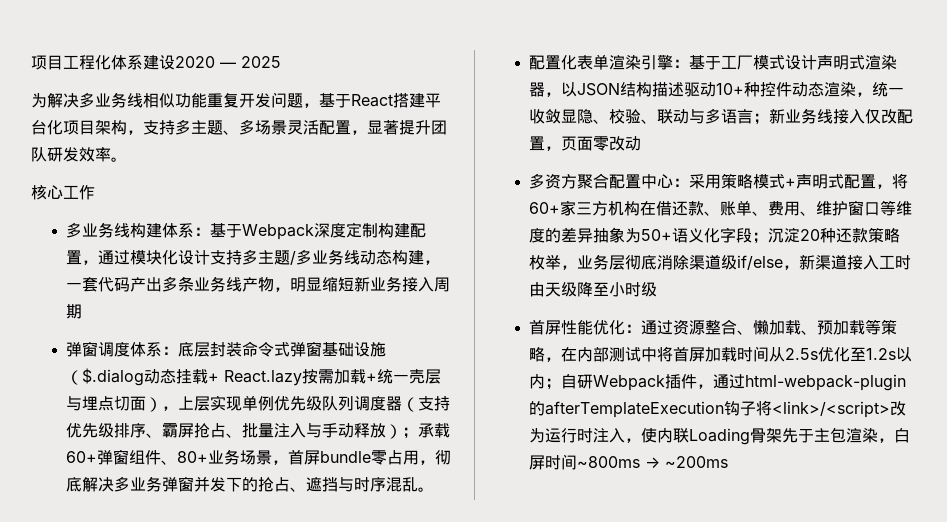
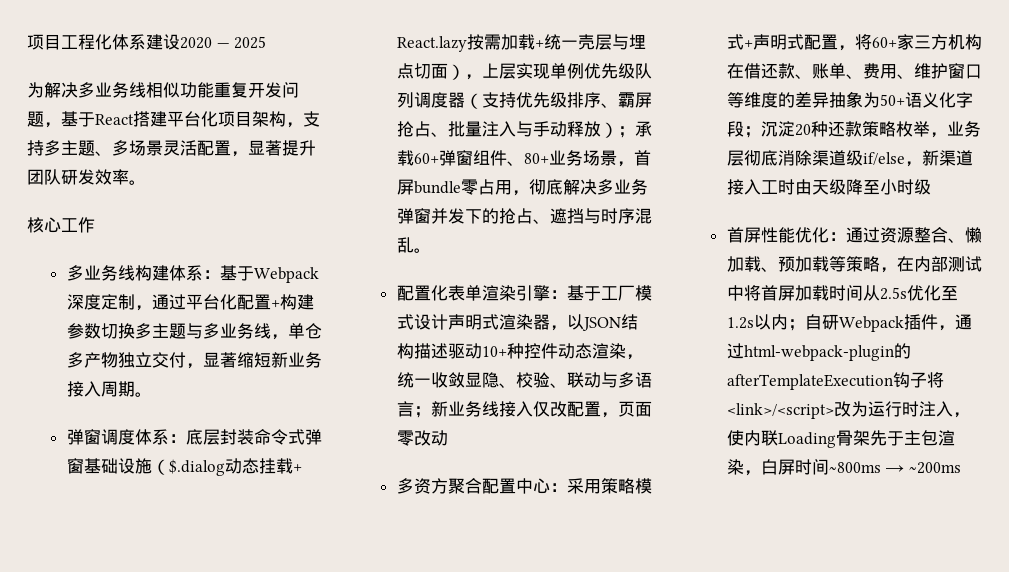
- 多业务线构建体系：基于Webpack深度定制构建配置，通过模块化设计支持多主题/多业务线动态构建，一套代码产出多条业务线产物，明显缩短新业务接入周期
+ 多业务线构建体系：基于Webpack深度定制，通过平台化配置+构建参数切换多主题与多业务线，单仓多产物独立交付，显著缩短新业务接入周期。

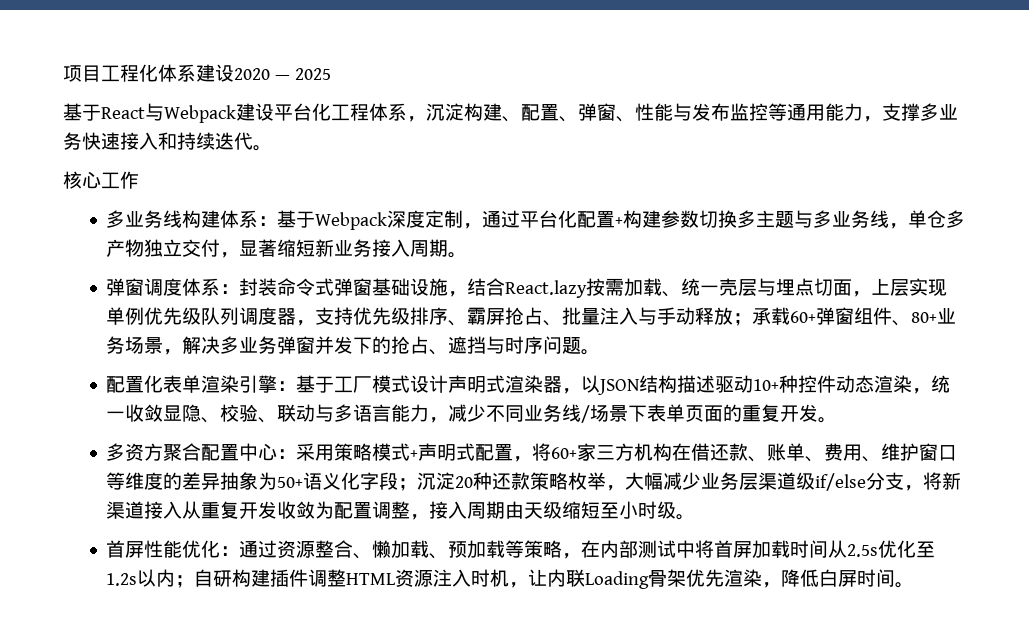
- 为解决多业务线相似功能重复开发问题，基于React搭建平台化项目架构，支持多主题、多场景灵活配置，显著提升团队研发效率。
+ 基于React与Webpack建设平台化工程体系，沉淀构建、配置、弹窗、性能与发布监控等通用能力，支撑多业务快速接入和持续迭代。
- 弹窗调度体系：底层封装命令式弹窗基础设施（$.dialog动态挂载+ React.lazy按需加载+统一壳层与埋点切面），上层实现单例优先级队列调度器（支持优先级排序、霸屏抢占、批量注入与手动释放）；承载60+弹窗组件、80+业务场景，首屏bundle零占用，彻底解决多业务弹窗并发下的抢占、遮挡与时序混乱。
+ 弹窗调度体系：封装命令式弹窗基础设施，结合React.lazy按需加载、统一壳层与埋点切面，上层实现单例优先级队列调度器，支持优先级排序、霸屏抢占、批量注入与手动释放；承载60+弹窗组件、80+业务场景，解决多业务弹窗并发下的抢占、遮挡与时序问题。
- 配置化表单渲染引擎：基于工厂模式设计声明式渲染器，以JSON结构描述驱动10+种控件动态渲染，统一收敛显隐、校验、联动与多语言；新业务线接入仅改配置，页面零改动
+ 配置化表单渲染引擎：基于工厂模式设计声明式渲染器，以JSON结构描述驱动10+种控件动态渲染，统一收敛显隐、校验、联动与多语言能力，减少不同业务线/场景下表单页面的重复开发。
- 多资方聚合配置中心：采用策略模式+声明式配置，将60+家三方机构在借还款、账单、费用、维护窗口等维度的差异抽象为50+语义化字段；沉淀20种还款策略枚举，业务层彻底消除渠道级if/else，新渠道接入工时由天级降至小时级
+ 多资方聚合配置中心：采用策略模式+声明式配置，将60+家三方机构在借还款、账单、费用、维护窗口等维度的差异抽象为50+语义化字段；沉淀20种还款策略枚举，大幅减少业务层渠道级if/else分支，将新渠道接入从重复开发收敛为配置调整，接入周期由天级缩短至小时级。
- 首屏性能优化：通过资源整合、懒加载、预加载等策略，在内部测试中将首屏加载时间从2.5s优化至1.2s以内；自研Webpack插件，通过html-webpack-plugin的afterTemplateExecution钩子将<link>/<script>改为运行时注入，使内联Loading骨架先于主包渲染，白屏时间~800ms → ~200ms
+ 首屏性能优化：通过资源整合、懒加载、预加载等策略，在内部测试中将首屏加载时间从2.5s优化至1.2s以内；自研构建插件调整HTML资源注入时机，让内联Loading骨架优先渲染，降低白屏时间。

